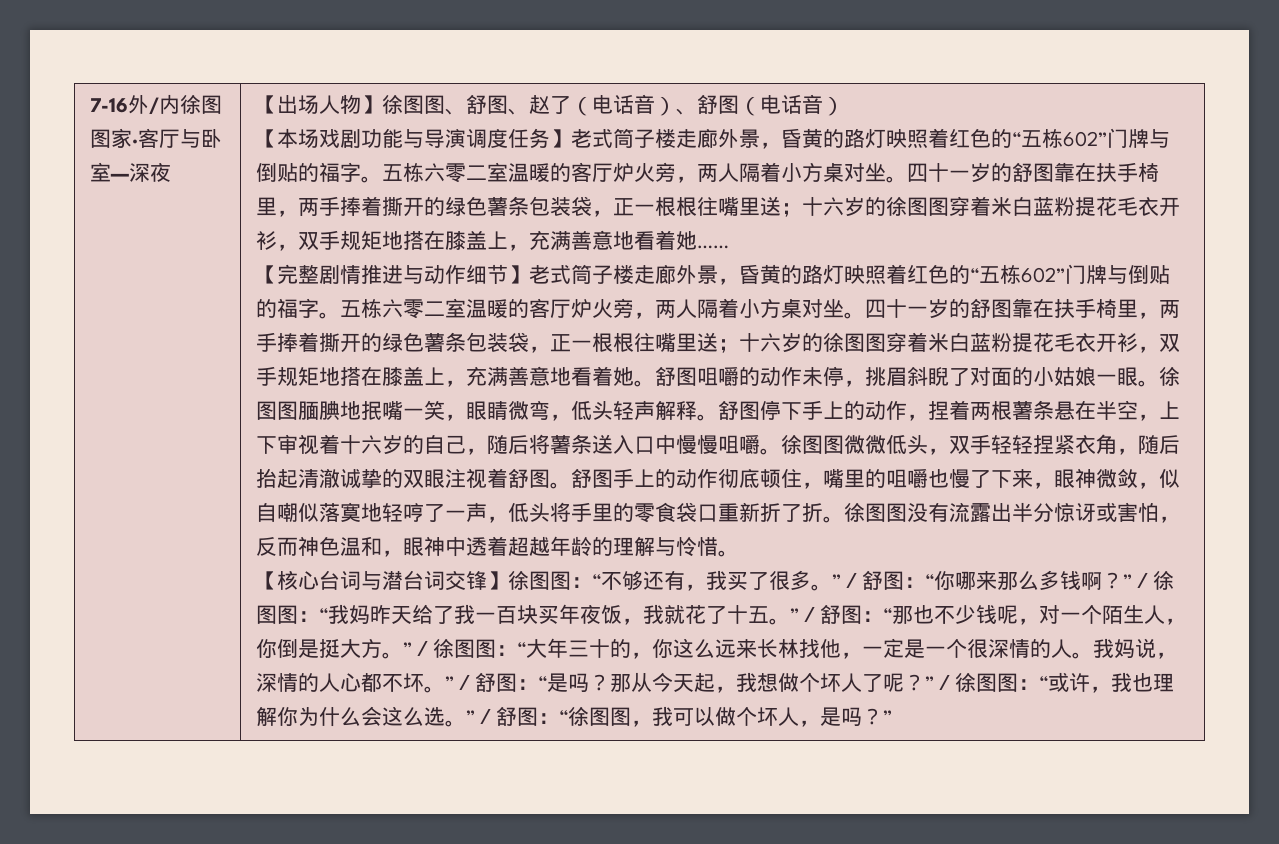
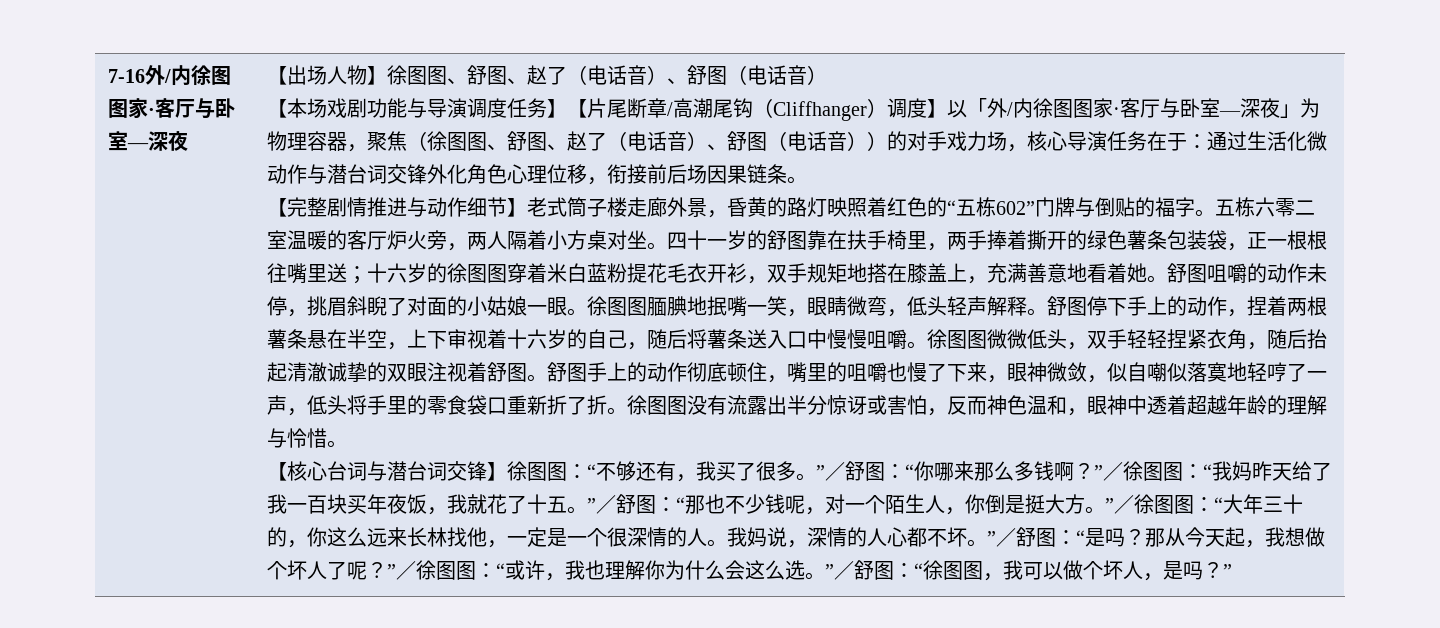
- 【本场戏剧功能与导演调度任务】老式筒子楼走廊外景，昏黄的路灯映照着红色的“五栋602”门牌与倒贴的福字。五栋六零二室温暖的客厅炉火旁，两人隔着小方桌对坐。四十一岁的舒图靠在扶手椅里，两手捧着撕开的绿色薯条包装袋，正一根根往嘴里送；十六岁的徐图图穿着米白蓝粉提花毛衣开衫，双手规矩地搭在膝盖上，充满善意地看着她……
+ 【本场戏剧功能与导演调度任务】【片尾断章/高潮尾钩（Cliffhanger）调度】以「外/内徐图图家·客厅与卧室—深夜」为物理容器，聚焦（徐图图、舒图、赵了（电话音）、舒图（电话音））的对手戏力场，核心导演任务在于：通过生活化微动作与潜台词交锋外化角色心理位移，衔接前后场因果链条。

